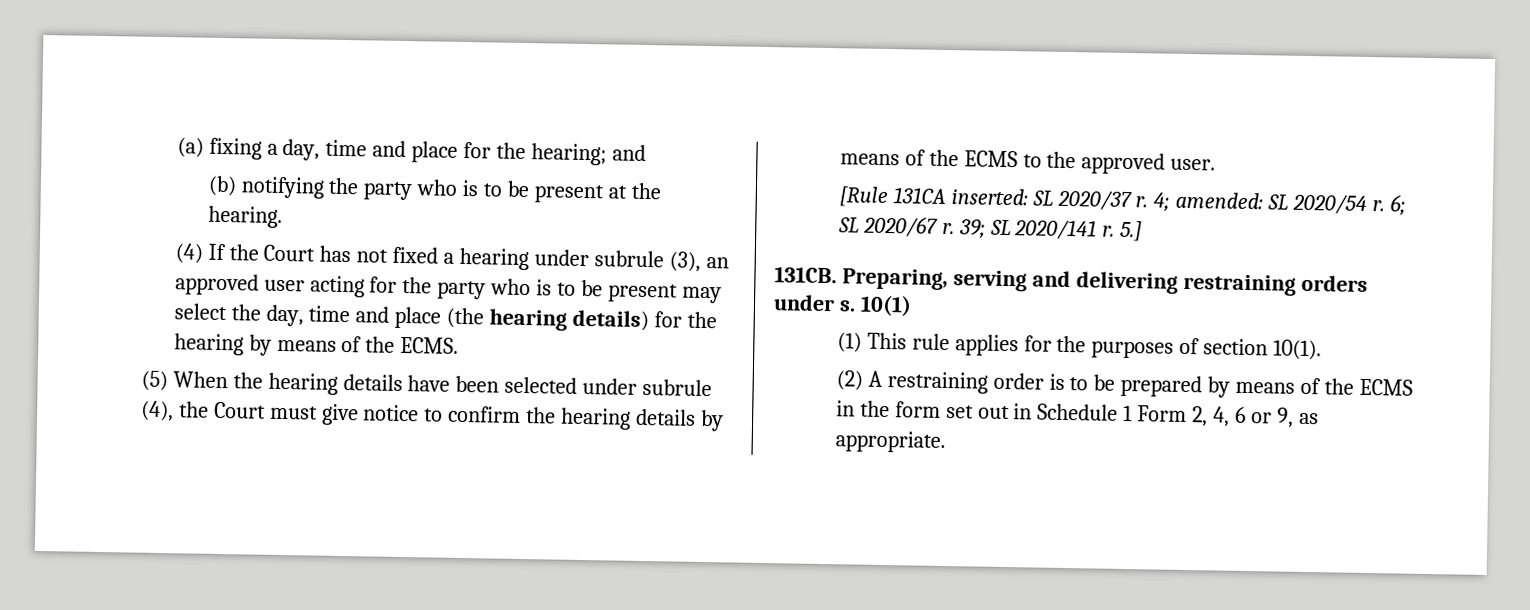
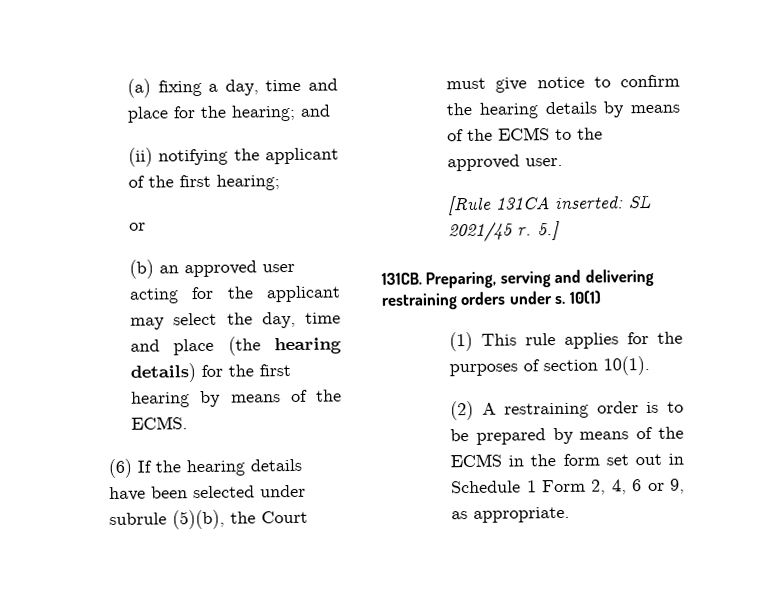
- (b) notifying the party who is to be present at the hearing.
- (4) If the Court has not fixed a hearing under subrule (3), an approved user acting for the party who is to be present may select the day, time and place (the hearing details) for the hearing by means of the ECMS.
+ (ii) notifying the applicant of the first hearing;
+ or
+ (b) an approved user acting for the applicant may select the day, time and place (the hearing details) for the first hearing by means of the ECMS.
- (5) When the hearing details have been selected under subrule (4), the Court must give notice to confirm the hearing details by means of the ECMS to the approved user.
+ (6) If the hearing details have been selected under subrule (5)(b), the Court must give notice to confirm the hearing details by means of the ECMS to the approved user.
- [Rule 131CA inserted: SL 2020/37 r. 4; amended: SL 2020/54 r. 6; SL 2020/67 r. 39; SL 2020/141 r.
+ [Rule 131CA inserted: SL 2021/45 r.

